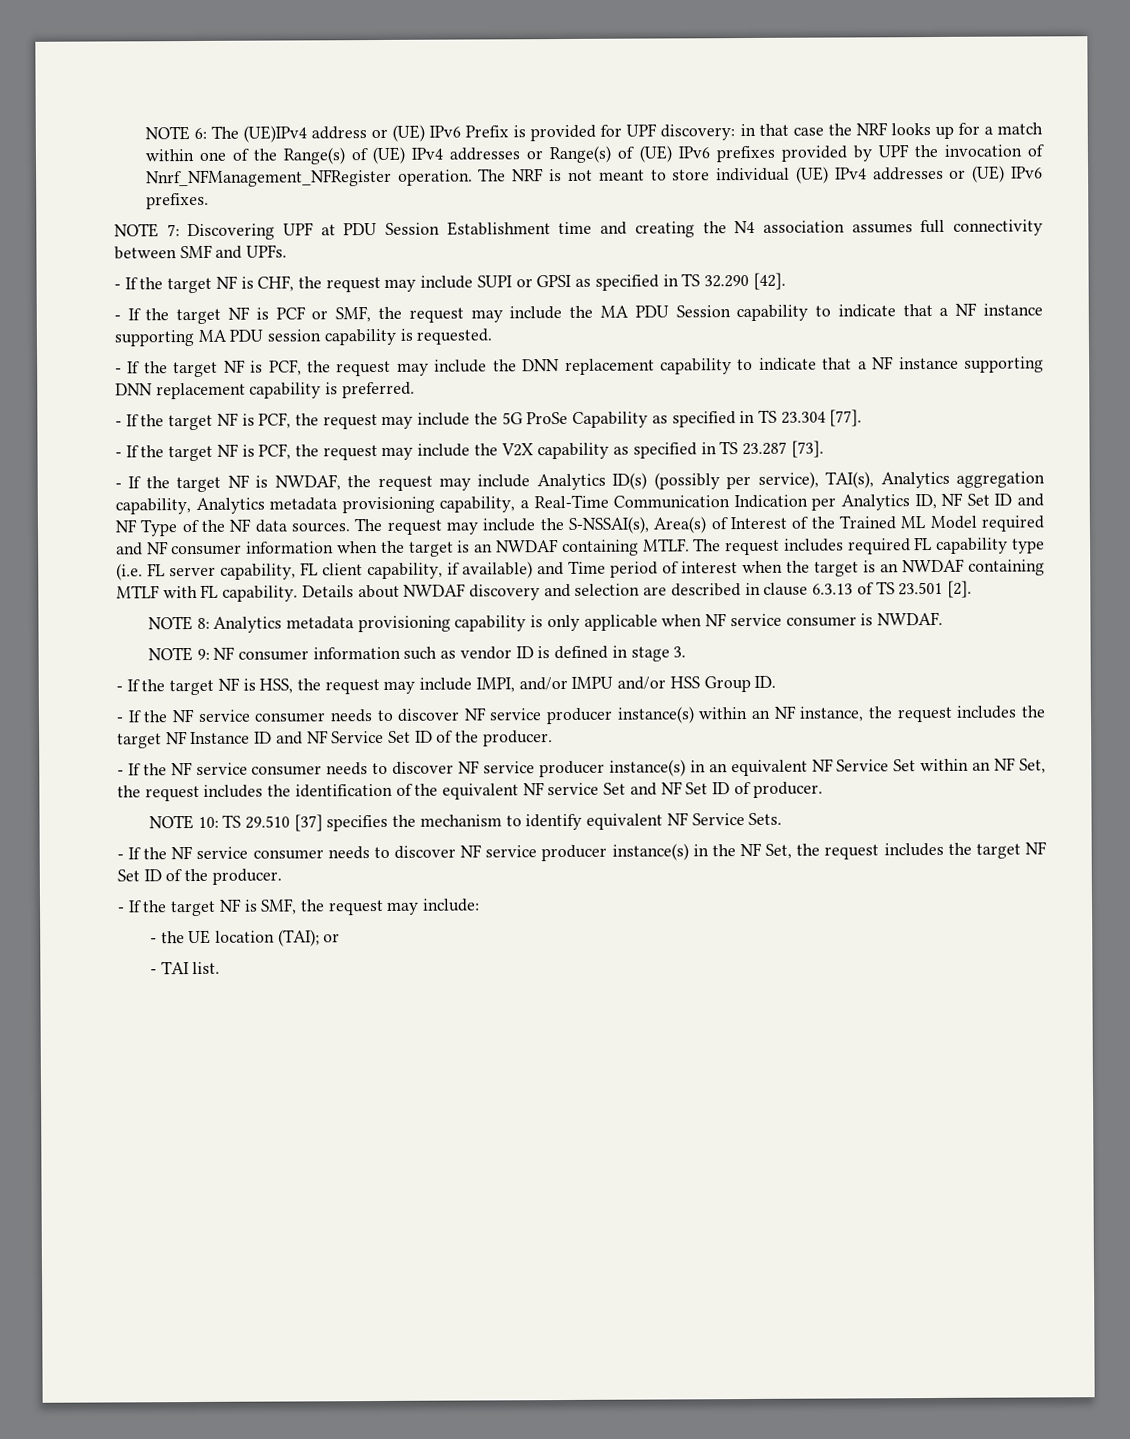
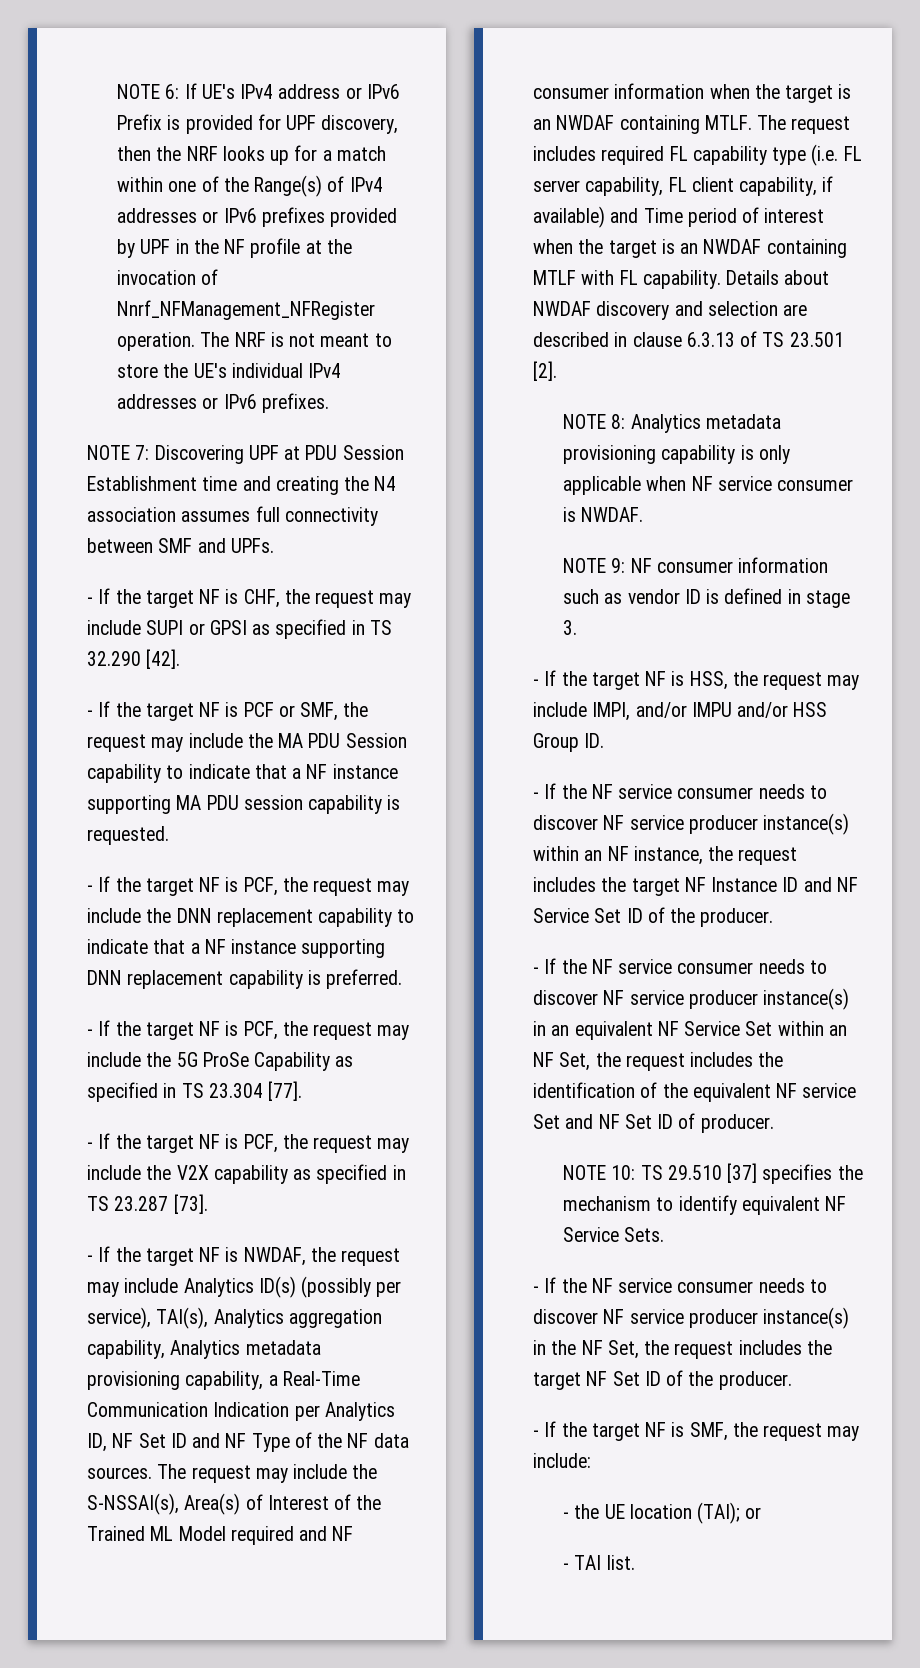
- NOTE 6: The (UE)IPv4 address or (UE) IPv6 Prefix is provided for UPF discovery: in that case the NRF looks up for a match within one of the Range(s) of (UE) IPv4 addresses or Range(s) of (UE) IPv6 prefixes provided by UPF the invocation of Nnrf_NFManagement_NFRegister operation.
+ NOTE 6: If UE's IPv4 address or IPv6 Prefix is provided for UPF discovery, then the NRF looks up for a match within one of the Range(s) of IPv4 addresses or IPv6 prefixes provided by UPF in the NF profile at the invocation of Nnrf_NFManagement_NFRegister operation.
- The NRF is not meant to store individual (UE) IPv4 addresses or (UE) IPv6 prefixes.
+ The NRF is not meant to store the UE's individual IPv4 addresses or IPv6 prefixes.

